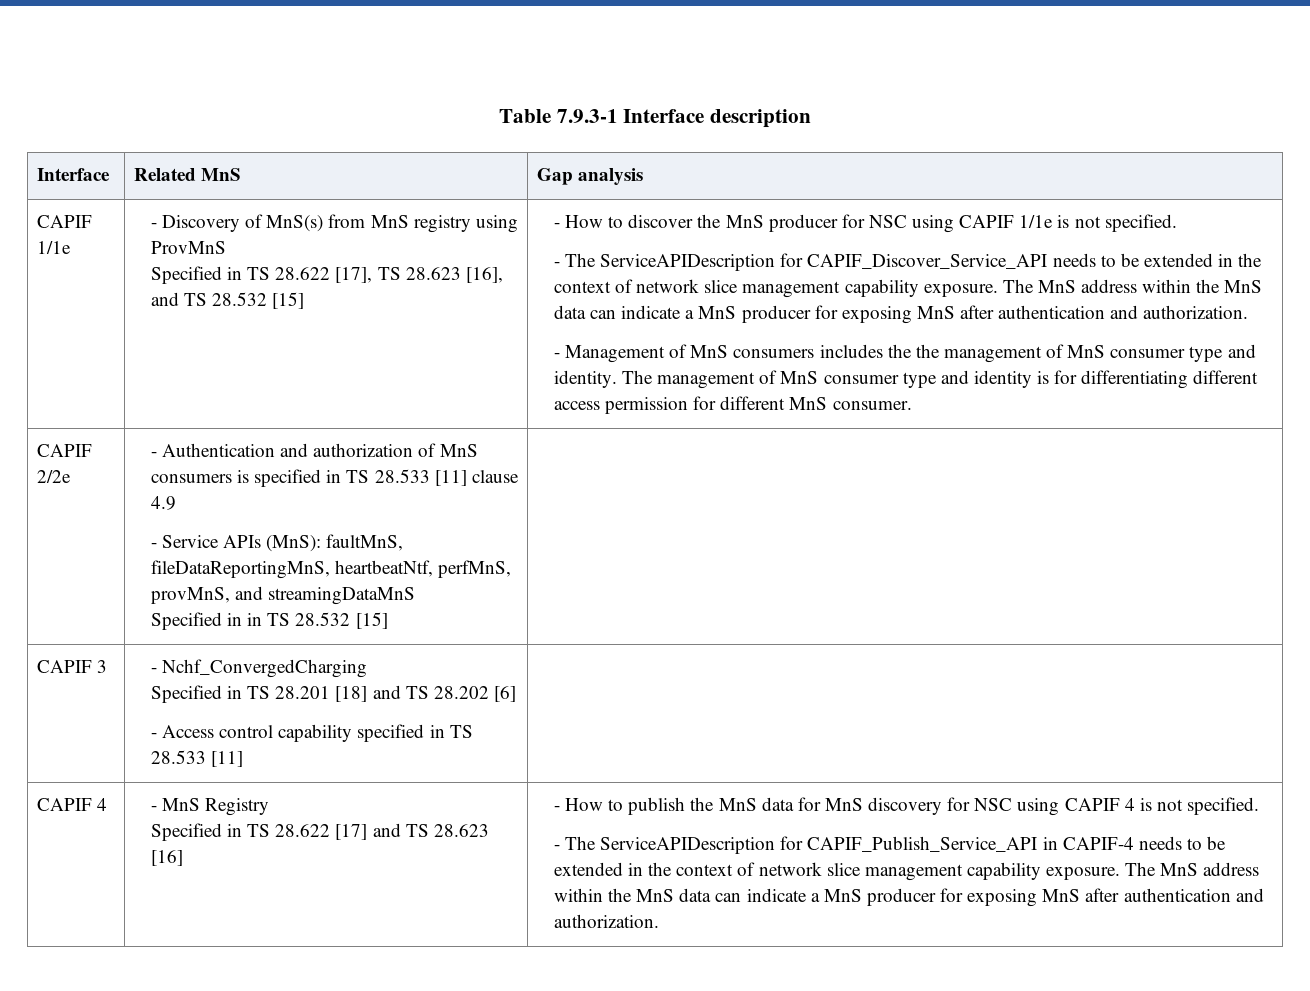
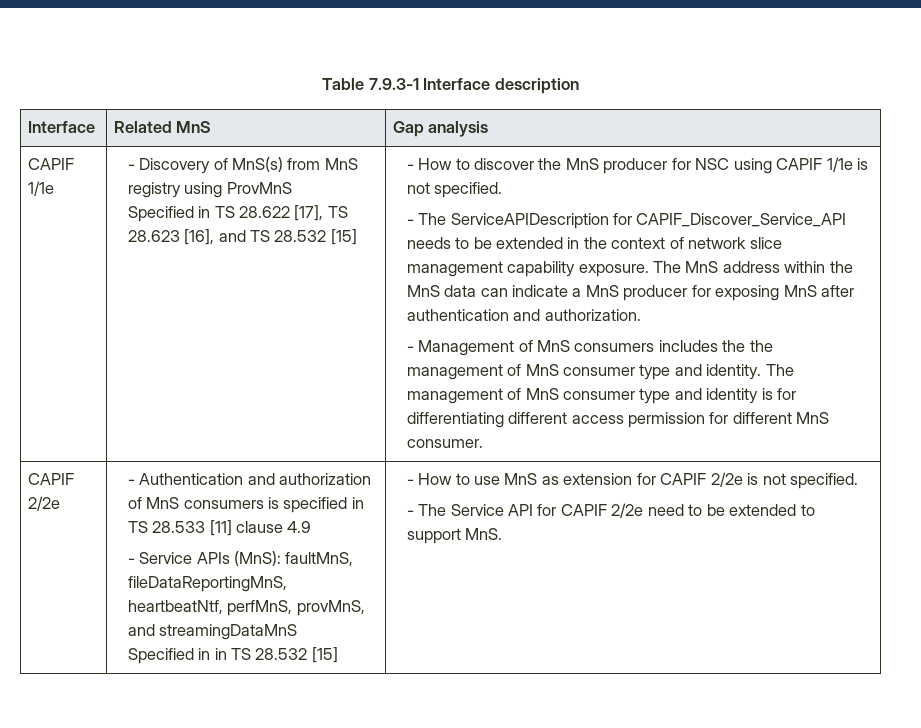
- CAPIF 3 | - Nchf_ConvergedCharging
- Specified in TS 28.201 [18] and TS 28.202 [6]
- - Access control capability specified in TS 28.533 [11] |
- CAPIF 4 | - MnS Registry
- Specified in TS 28.622 [17] and TS 28.623 [16] | - How to publish the MnS data for MnS discovery for NSC using CAPIF 4 is not specified.
- - The ServiceAPIDescription for CAPIF_Publish_Service_API in CAPIF-4 needs to be extended in the context of network slice management capability exposure. The MnS address within the MnS data can indicate a MnS producer for exposing MnS after authentication and authorization.
+ - How to use MnS as extension for CAPIF 2/2e is not specified.
+ - The Service API for CAPIF 2/2e need to be extended to support MnS.

